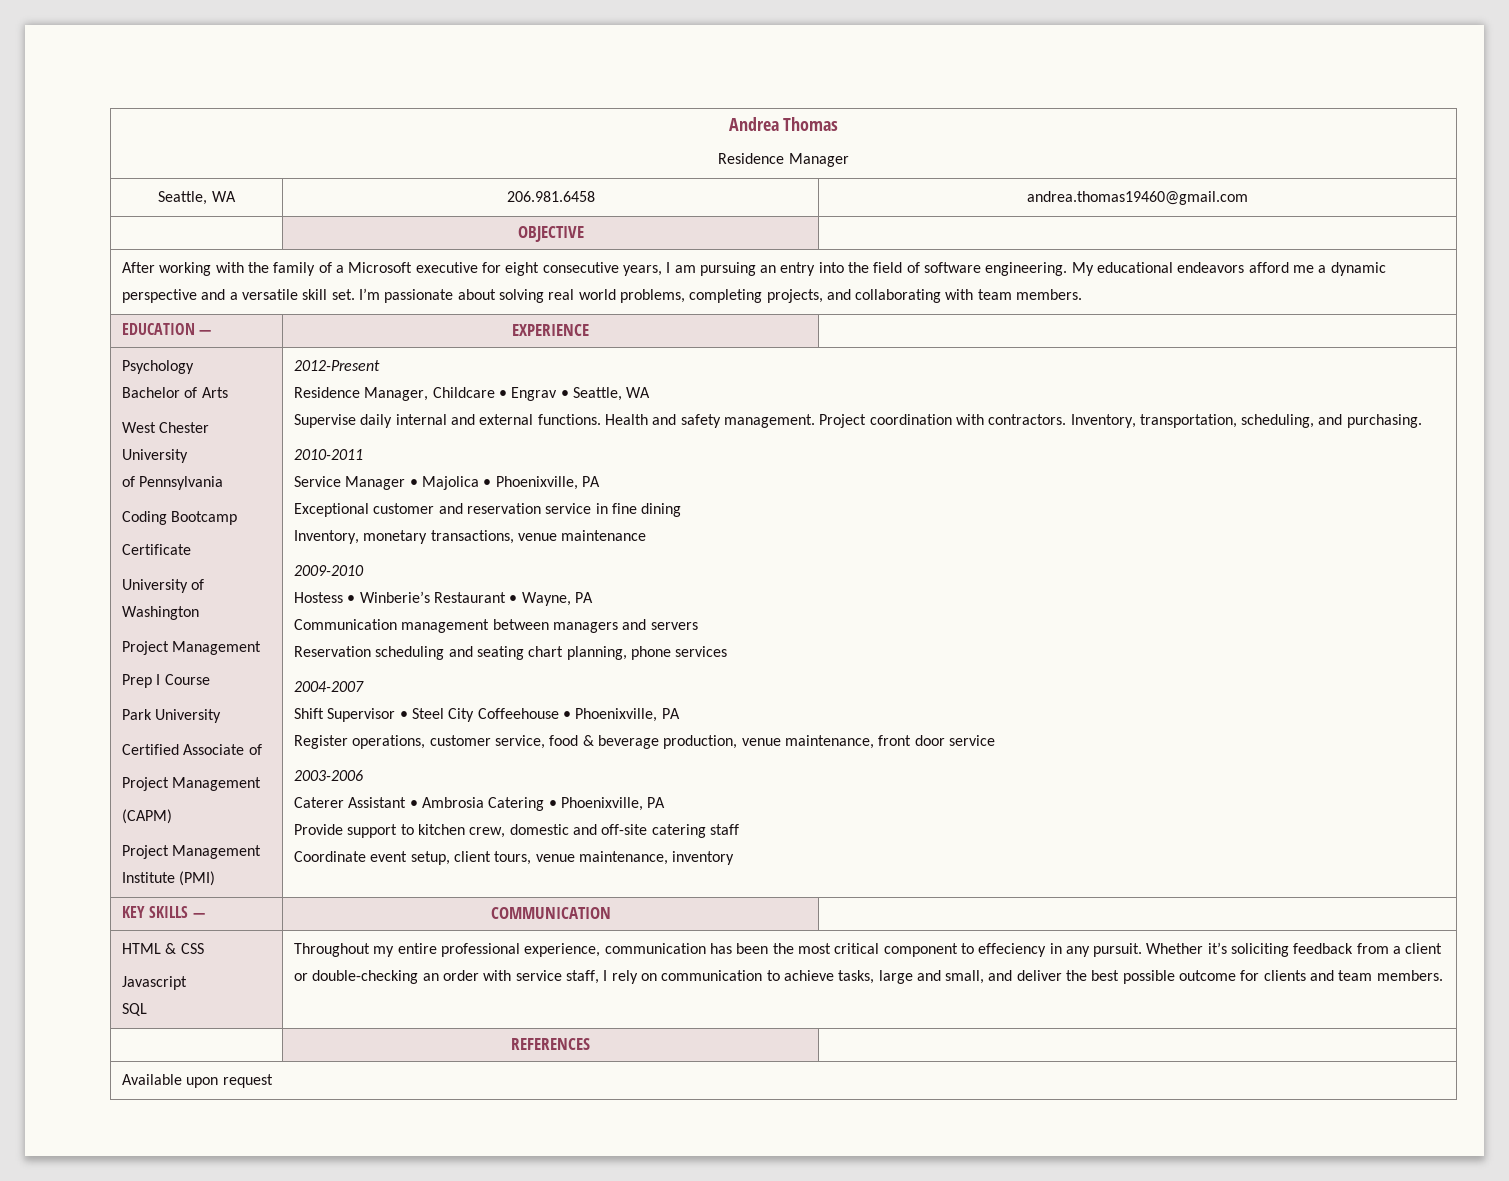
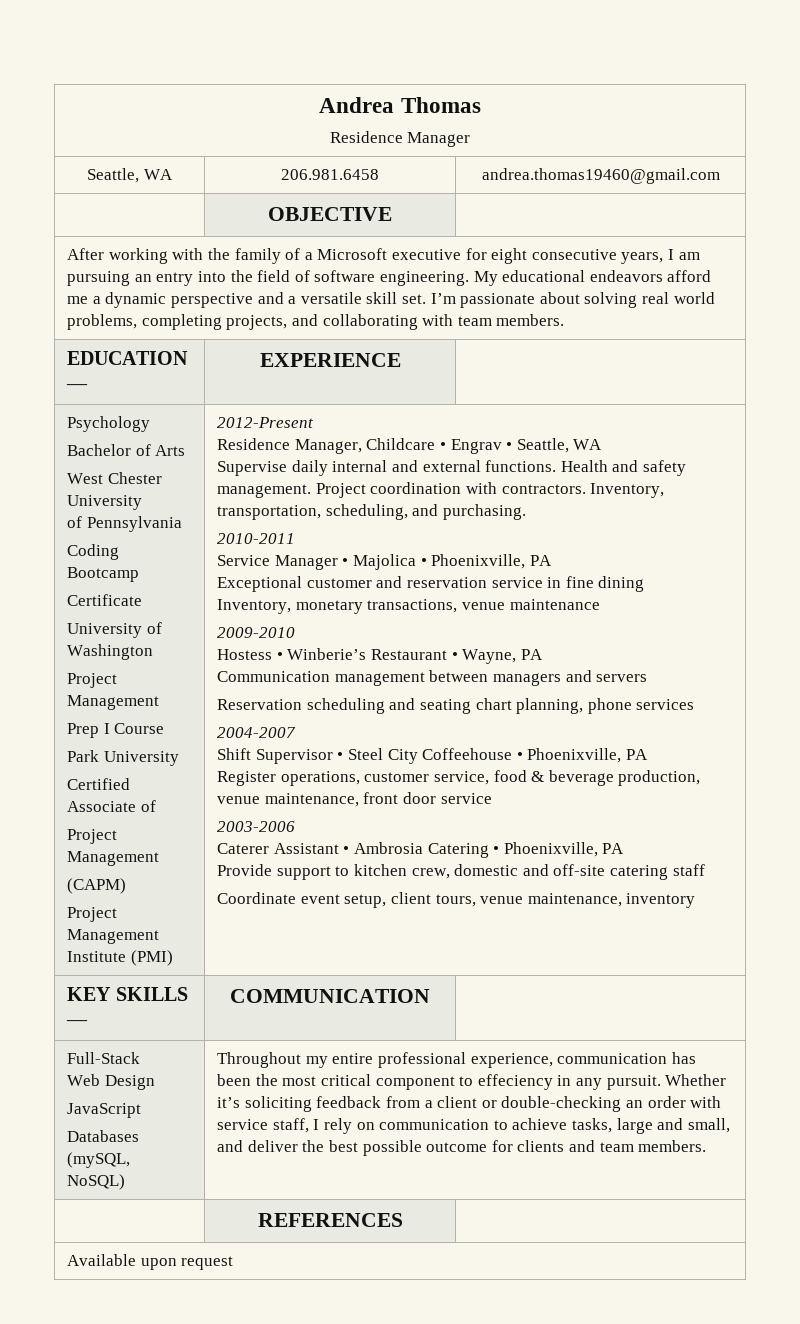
- HTML & CSS
- Javascript
- SQL
+ Full-Stack
+ Web Design
+ JavaScript
+ Databases (mySQL, NoSQL)

